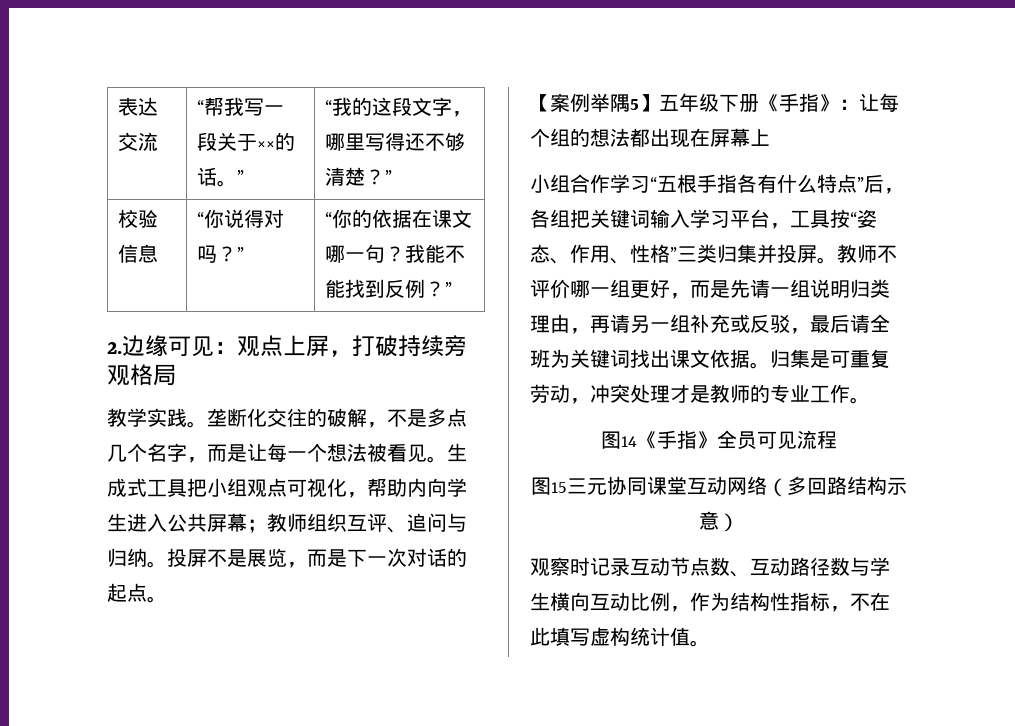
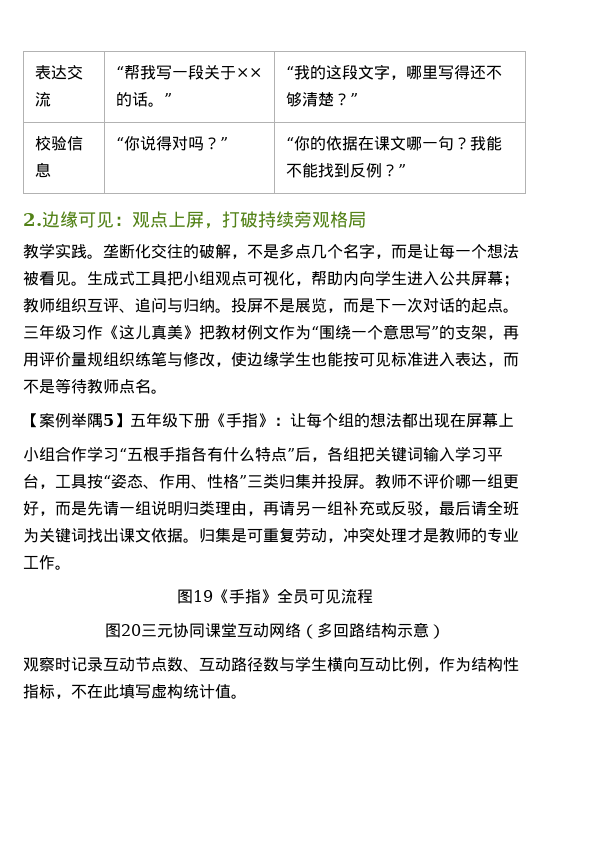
+ 三年级习作《这儿真美》把教材例文作为“围绕一个意思写”的支架，再用评价量规组织练笔与修改，使边缘学生也能按可见标准进入表达，而不是等待教师点名。
- 图14《手指》全员可见流程
+ 图19《手指》全员可见流程
- 图15三元协同课堂互动网络（多回路结构示意）
+ 图20三元协同课堂互动网络（多回路结构示意）

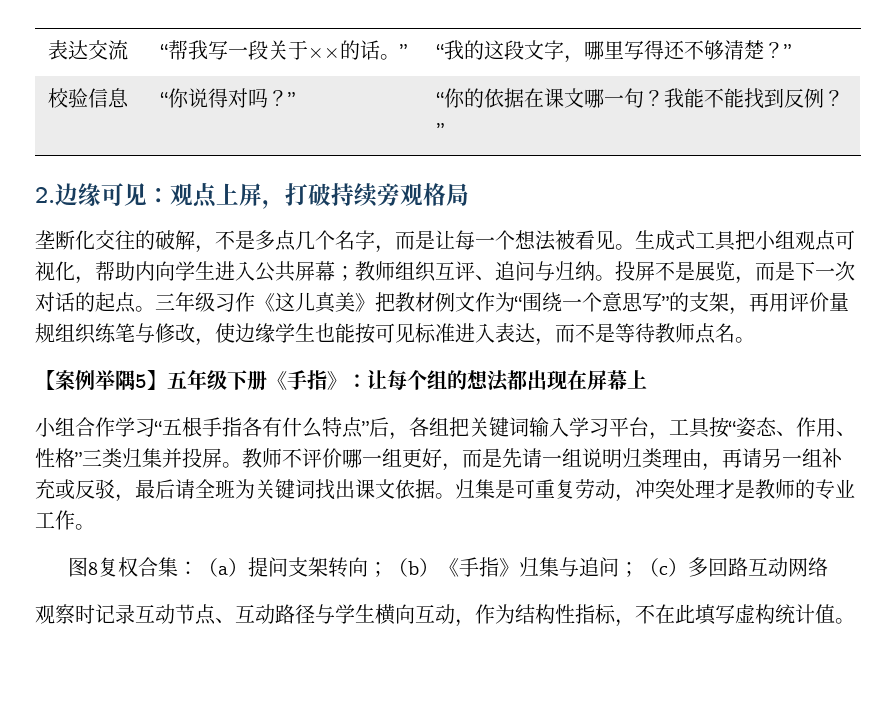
- 教学实践。
- 图19《手指》全员可见流程
- 图20三元协同课堂互动网络（多回路结构示意）
+ 图8复权合集：（a）提问支架转向；（b）《手指》归集与追问；（c）多回路互动网络
- 观察时记录互动节点数、互动路径数与学生横向互动比例，作为结构性指标，不在此填写虚构统计值。
+ 观察时记录互动节点、互动路径与学生横向互动，作为结构性指标，不在此填写虚构统计值。

